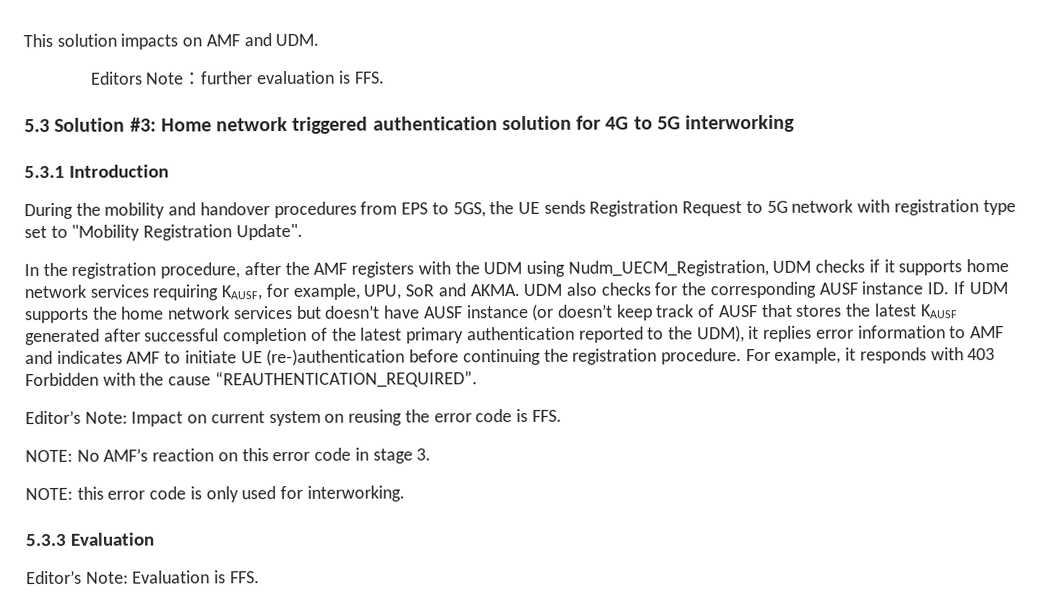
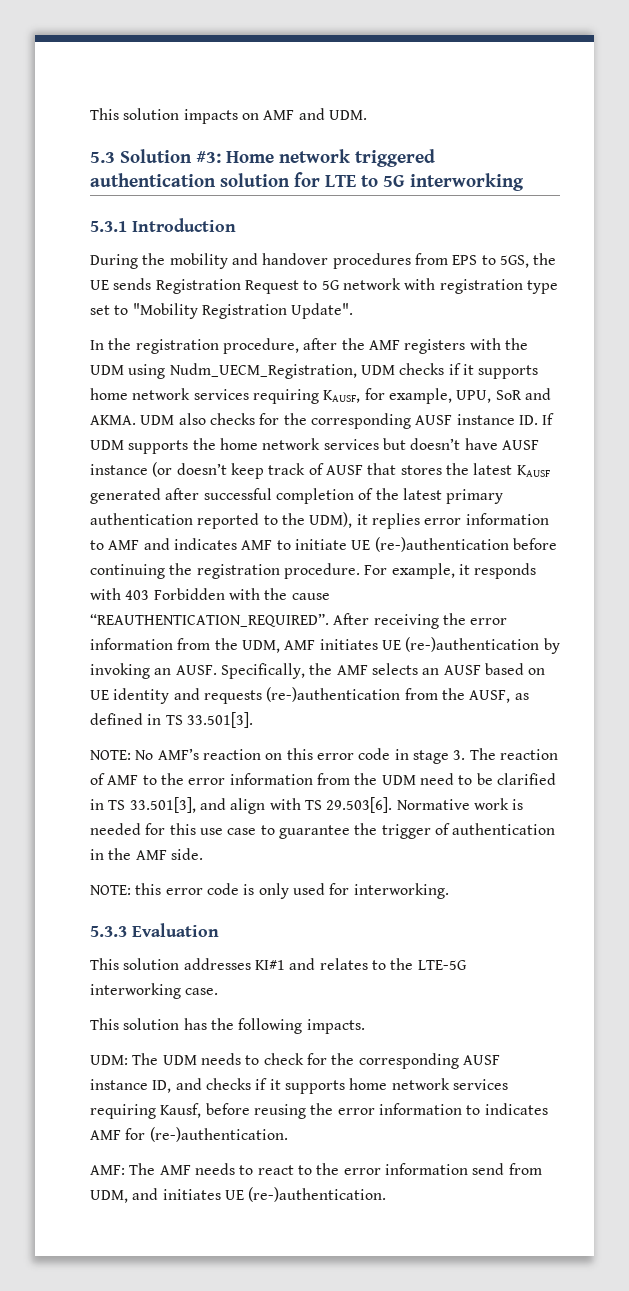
- Editors Note：further evaluation is FFS.
- 5.3 Solution #3: Home network triggered authentication solution for 4G to 5G interworking
+ 5.3 Solution #3: Home network triggered authentication solution for LTE to 5G interworking
- For example, it responds with 403 Forbidden with the cause “REAUTHENTICATION_REQUIRED”.
- Editor’s Note: Impact on current system on reusing the error code is FFS.
+ For example, it responds with 403 Forbidden with the cause “REAUTHENTICATION_REQUIRED”. After receiving the error information from the UDM, AMF initiates UE (re-)authentication by invoking an AUSF. Specifically, the AMF selects an AUSF based on UE identity and requests (re-)authentication from the AUSF, as defined in TS 33.501[3].
- NOTE: No AMF’s reaction on this error code in stage 3.
+ NOTE: No AMF’s reaction on this error code in stage 3. The reaction of AMF to the error information from the UDM need to be clarified in TS 33.501[3], and align with TS 29.503[6]. Normative work is needed for this use case to guarantee the trigger of authentication in the AMF side.
- Editor’s Note: Evaluation is FFS.
+ This solution addresses KI#1 and relates to the LTE-5G interworking case.
+ This solution has the following impacts.
+ UDM: The UDM needs to check for the corresponding AUSF instance ID, and checks if it supports home network services requiring Kausf, before reusing the error information to indicates AMF for (re-)authentication.
+ AMF: The AMF needs to react to the error information send from UDM, and initiates UE (re-)authentication.

